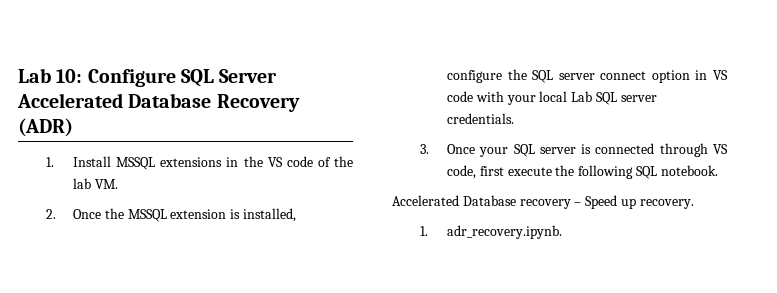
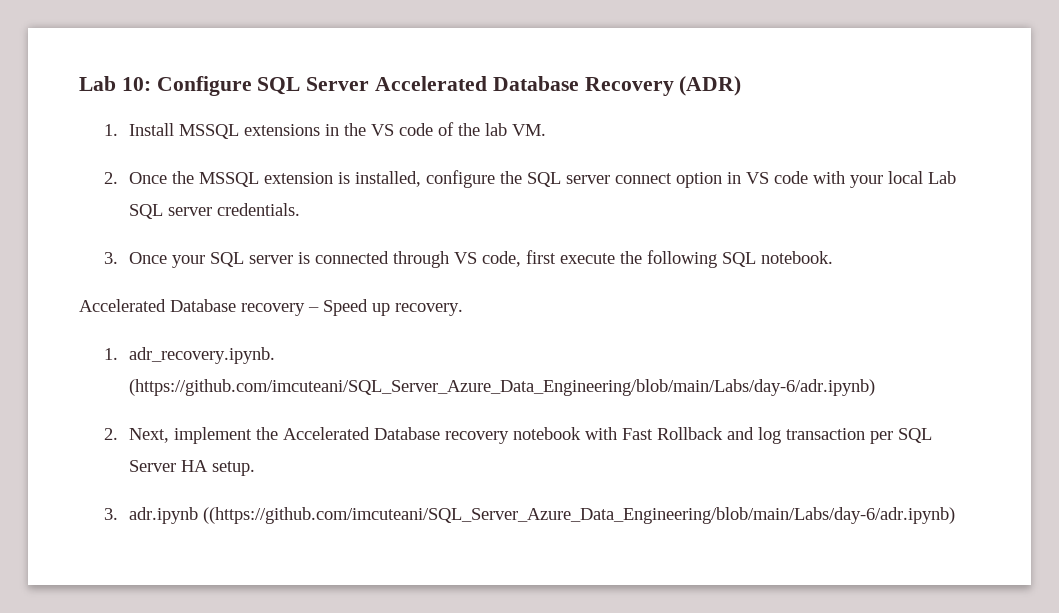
- 1. adr_recovery.ipynb.
+ 1. adr_recovery.ipynb. (https://github.com/imcuteani/SQL_Server_Azure_Data_Engineering/blob/main/Labs/day-6/adr.ipynb)
+ 2. Next, implement the Accelerated Database recovery notebook with Fast Rollback and log transaction per SQL Server HA setup.
+ 3. adr.ipynb ((https://github.com/imcuteani/SQL_Server_Azure_Data_Engineering/blob/main/Labs/day-6/adr.ipynb)

